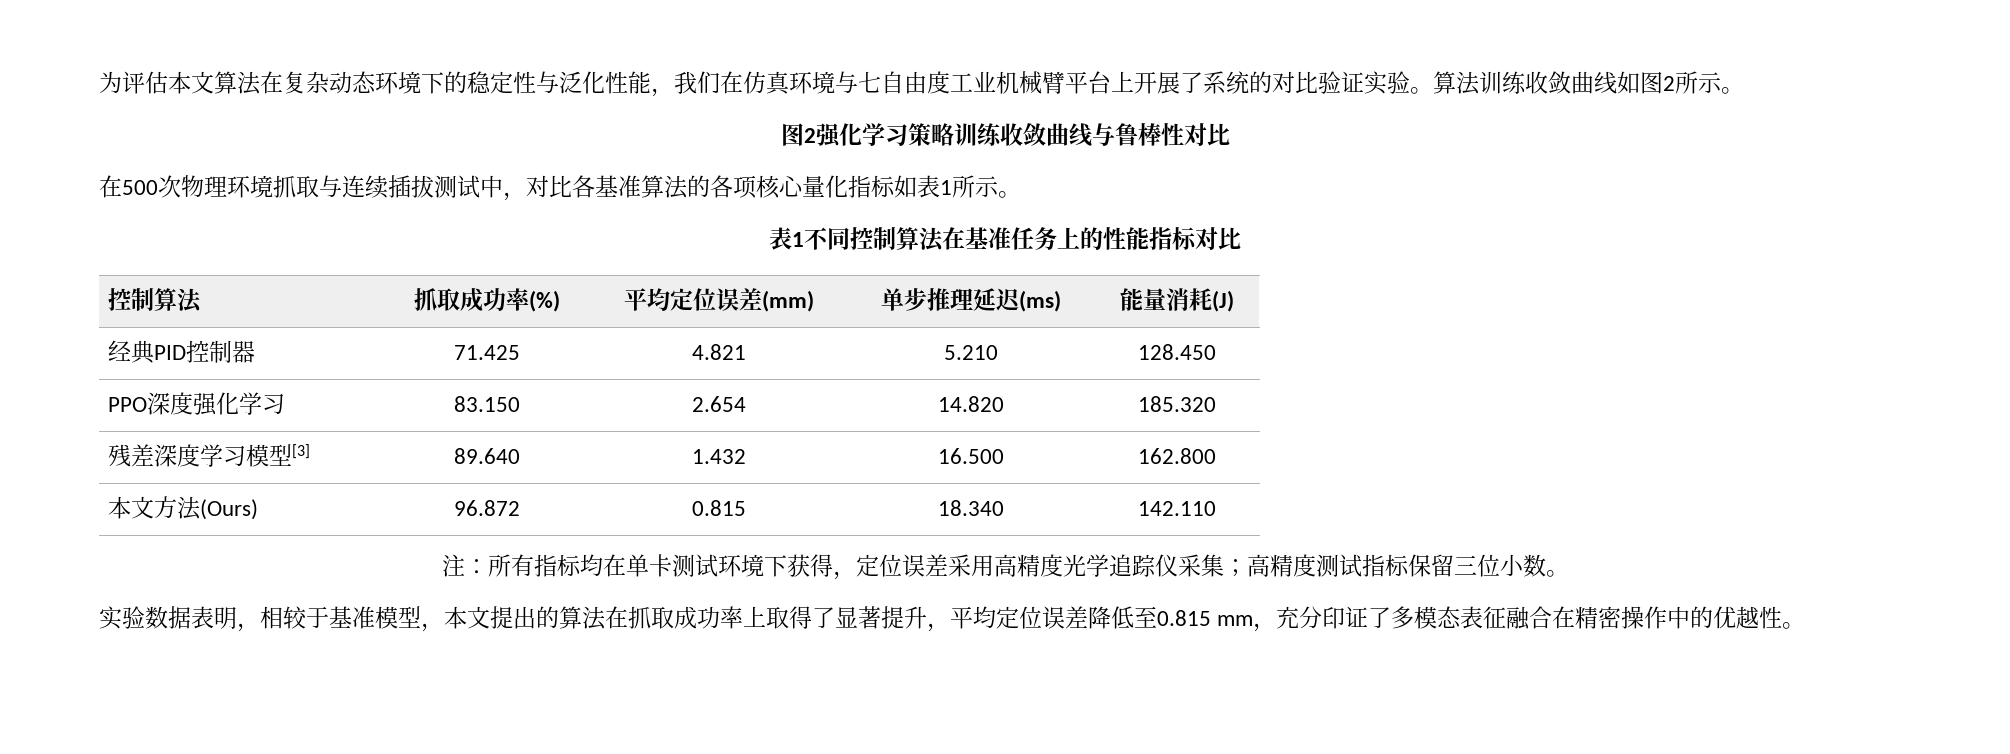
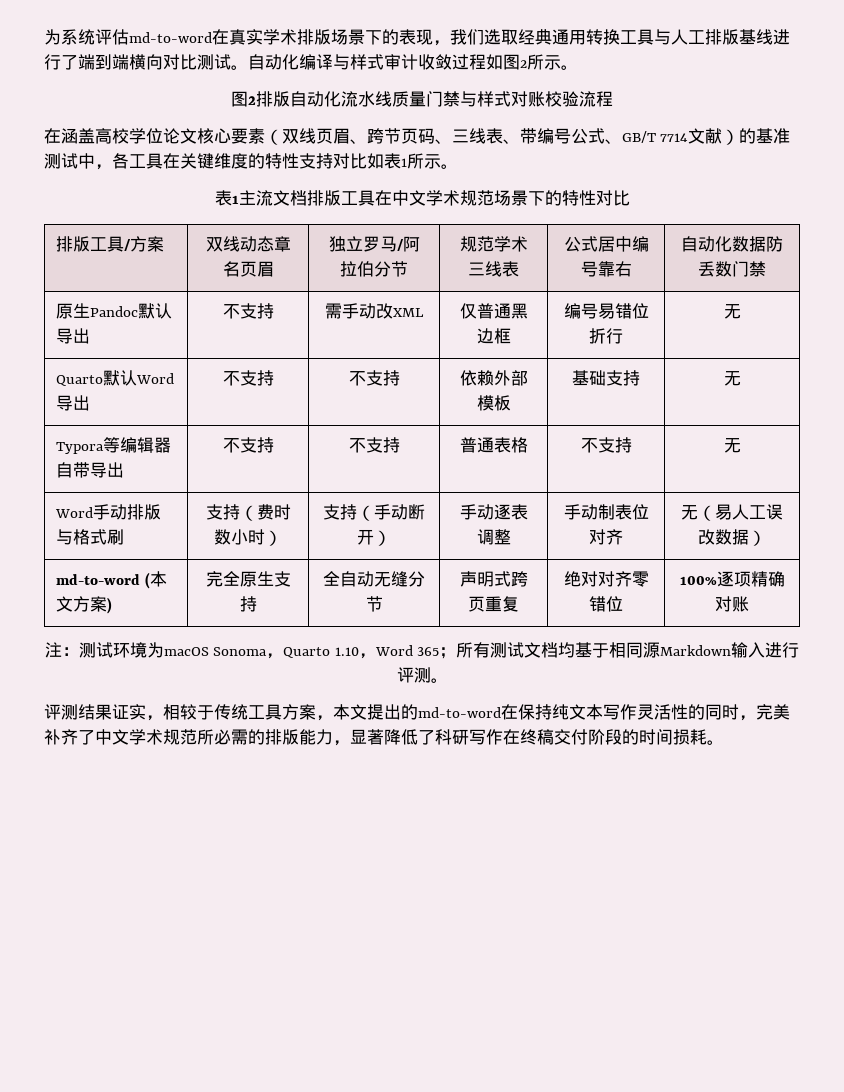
- 为评估本文算法在复杂动态环境下的稳定性与泛化性能，我们在仿真环境与七自由度工业机械臂平台上开展了系统的对比验证实验。算法训练收敛曲线如图2所示。
+ 为系统评估md-to-word在真实学术排版场景下的表现，我们选取经典通用转换工具与人工排版基线进行了端到端横向对比测试。自动化编译与样式审计收敛过程如图2所示。
- 图2强化学习策略训练收敛曲线与鲁棒性对比
- 在500次物理环境抓取与连续插拔测试中，对比各基准算法的各项核心量化指标如表1所示。
+ 图2排版自动化流水线质量门禁与样式对账校验流程
+ 在涵盖高校学位论文核心要素（双线页眉、跨节页码、三线表、带编号公式、GB/T 7714文献）的基准测试中，各工具在关键维度的特性支持对比如表1所示。
- 表1不同控制算法在基准任务上的性能指标对比
- 控制算法 | 抓取成功率(%) | 平均定位误差(mm) | 单步推理延迟(ms) | 能量消耗(J)
- 经典PID控制器 | 71.425 | 4.821 | 5.210 | 128.450
- PPO深度强化学习 | 83.150 | 2.654 | 14.820 | 185.320
- 残差深度学习模型[3] | 89.640 | 1.432 | 16.500 | 162.800
- 本文方法(Ours) | 96.872 | 0.815 | 18.340 | 142.110
- 注：所有指标均在单卡测试环境下获得，定位误差采用高精度光学追踪仪采集；高精度测试指标保留三位小数。
- 实验数据表明，相较于基准模型，本文提出的算法在抓取成功率上取得了显著提升，平均定位误差降低至0.815 mm，充分印证了多模态表征融合在精密操作中的优越性。
+ 表1主流文档排版工具在中文学术规范场景下的特性对比
+ 排版工具/方案 | 双线动态章名页眉 | 独立罗马/阿拉伯分节 | 规范学术三线表 | 公式居中编号靠右 | 自动化数据防丢数门禁
+ 原生Pandoc默认导出 | 不支持 | 需手动改XML | 仅普通黑边框 | 编号易错位折行 | 无
+ Quarto默认Word导出 | 不支持 | 不支持 | 依赖外部模板 | 基础支持 | 无
+ Typora等编辑器自带导出 | 不支持 | 不支持 | 普通表格 | 不支持 | 无
+ Word手动排版与格式刷 | 支持（费时数小时） | 支持（手动断开） | 手动逐表调整 | 手动制表位对齐 | 无（易人工误改数据）
+ md-to-word (本文方案) | 完全原生支持 | 全自动无缝分节 | 声明式跨页重复 | 绝对对齐零错位 | 100%逐项精确对账
+ 注：测试环境为macOS Sonoma，Quarto 1.10，Word 365；所有测试文档均基于相同源Markdown输入进行评测。
+ 评测结果证实，相较于传统工具方案，本文提出的md-to-word在保持纯文本写作灵活性的同时，完美补齐了中文学术规范所必需的排版能力，显著降低了科研写作在终稿交付阶段的时间损耗。

